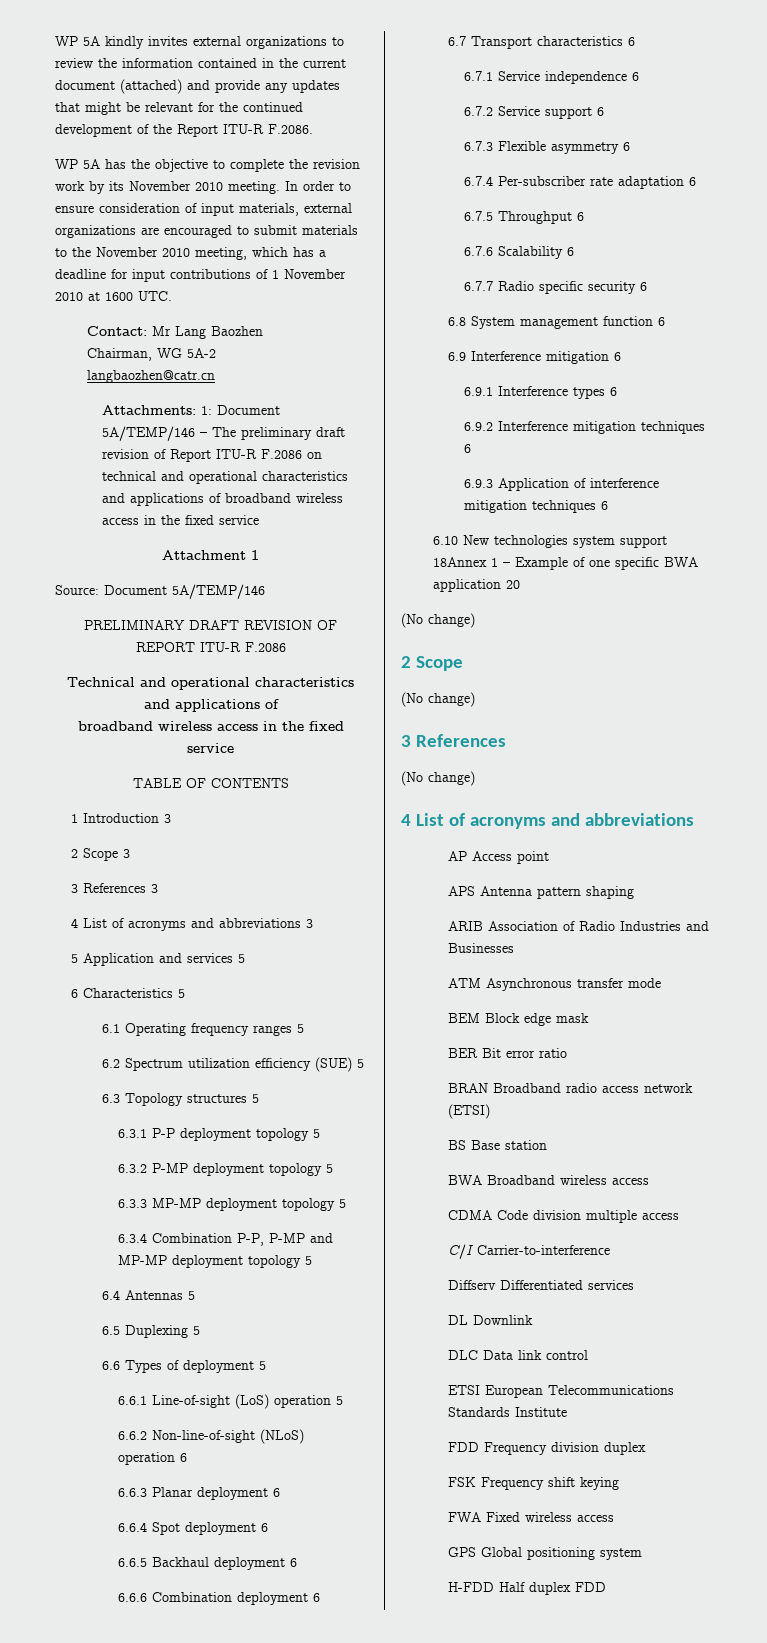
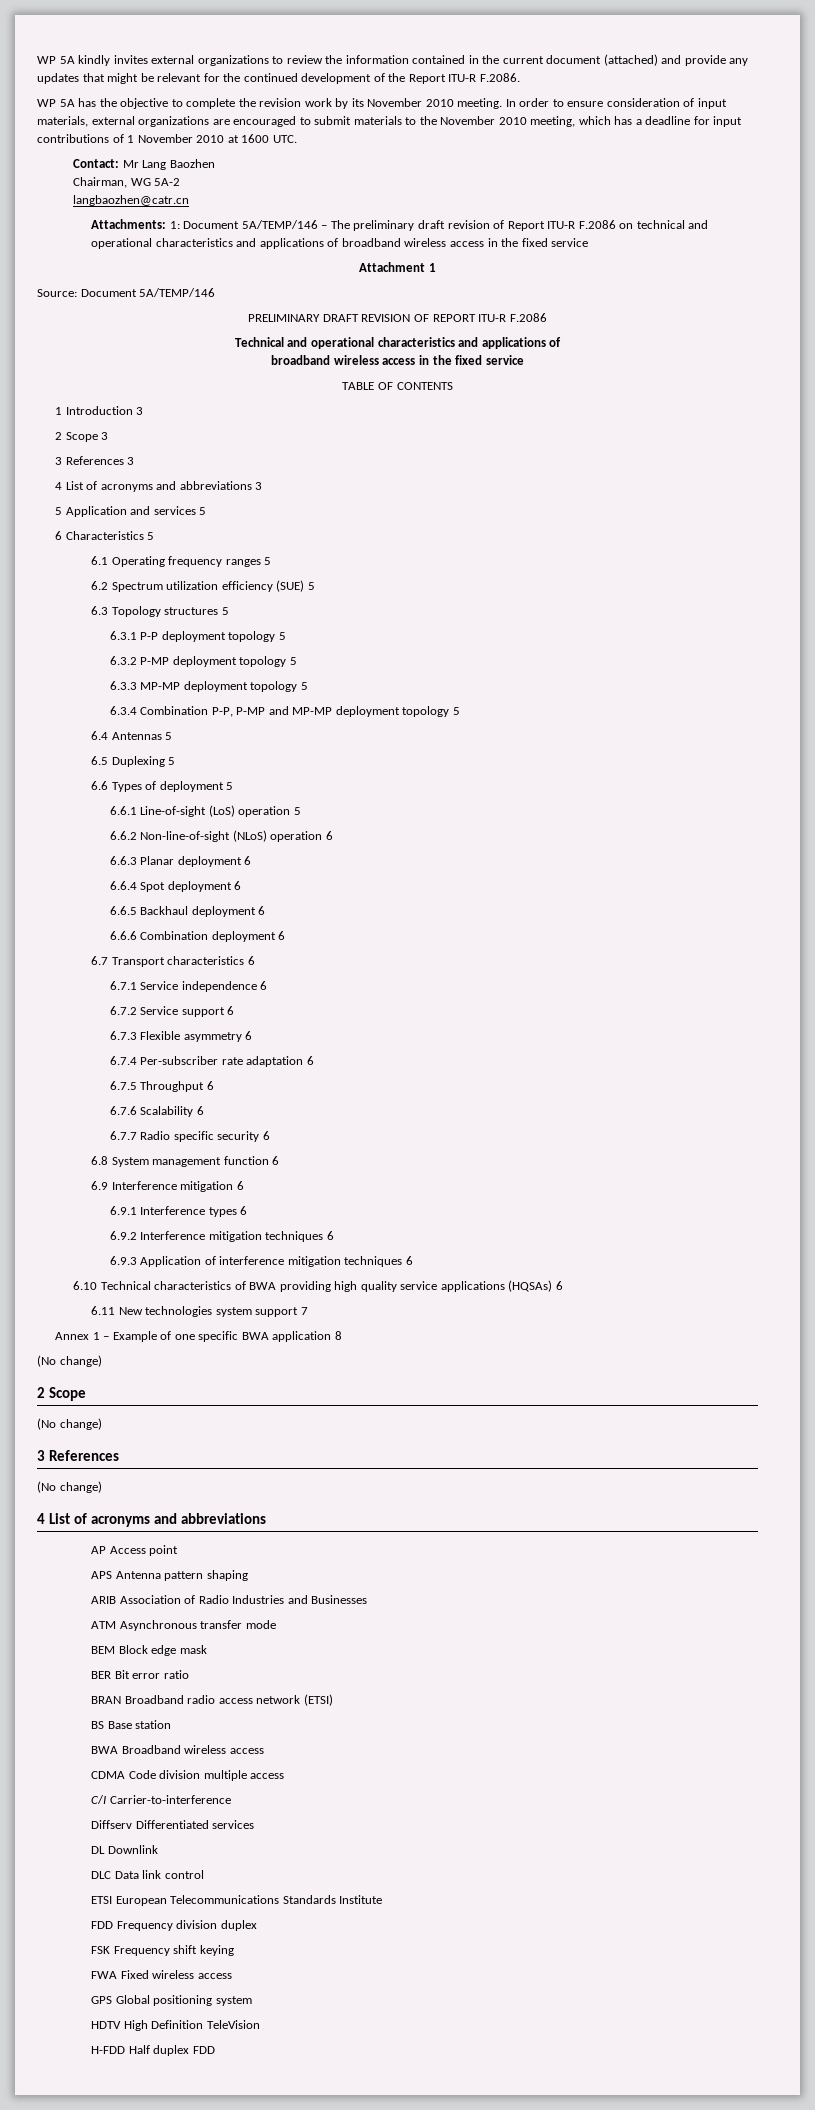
- 6.10 New technologies system support 18Annex 1 – Example of one specific BWA application 20
+ 6.10 Technical characteristics of BWA providing high quality service applications (HQSAs) 6
+ 6.11 New technologies system support 7
+ Annex 1 – Example of one specific BWA application 8
+ HDTV High Definition TeleVision

